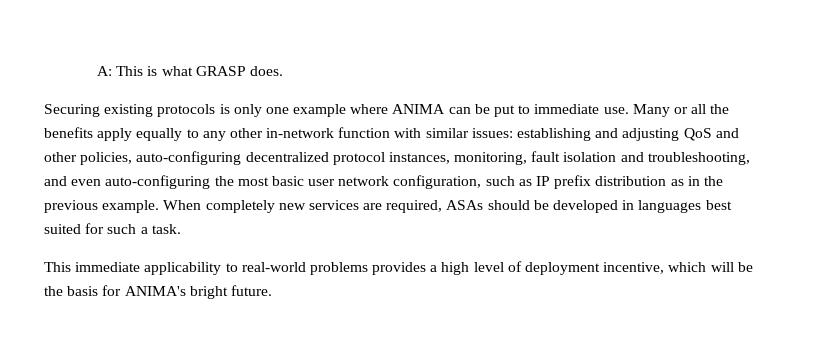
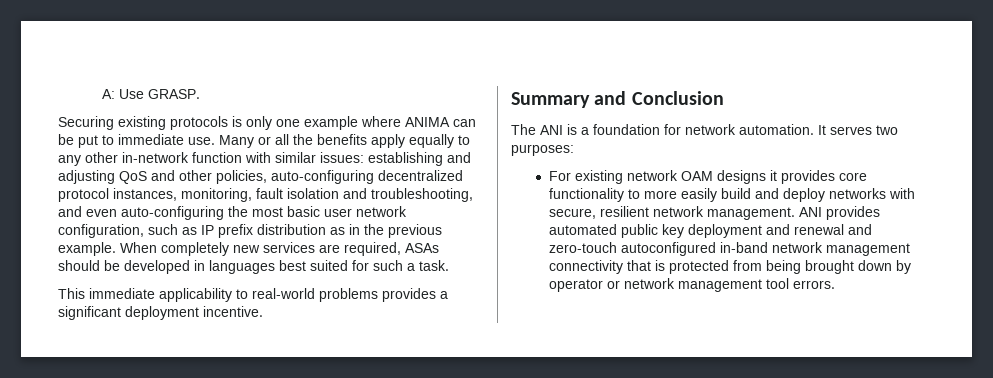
- A: This is what GRASP does.
+ A: Use GRASP.
- This immediate applicability to real-world problems provides a high level of deployment incentive, which will be the basis for ANIMA's bright future.
+ This immediate applicability to real-world problems provides a significant deployment incentive.
+ Summary and Conclusion
+ The ANI is a foundation for network automation. It serves two purposes:
+ For existing network OAM designs it provides core functionality to more easily build and deploy networks with secure, resilient network management. ANI provides automated public key deployment and renewal and zero-touch autoconfigured in-band network management connectivity that is protected from being brought down by operator or network management tool errors.

